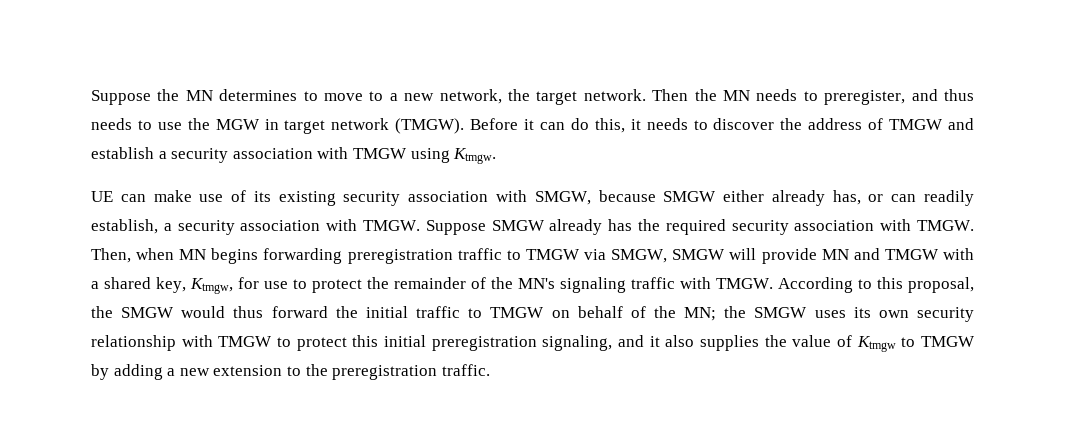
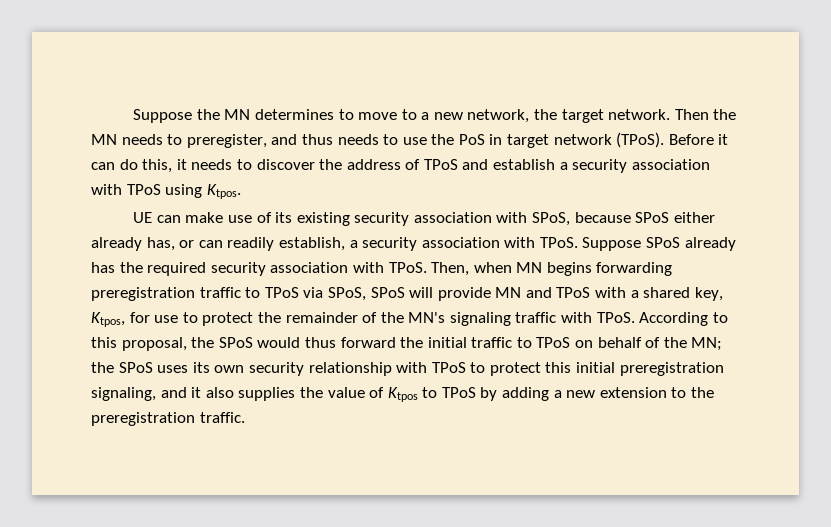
- Then the MN needs to preregister, and thus needs to use the MGW in target network (TMGW).
+ Then the MN needs to preregister, and thus needs to use the PoS in target network (TPoS).
- Before it can do this, it needs to discover the address of TMGW and establish a security association with TMGW using Ktmgw.
+ Before it can do this, it needs to discover the address of TPoS and establish a security association with TPoS using Ktpos.
- UE can make use of its existing security association with SMGW, because SMGW either already has, or can readily establish, a security association with TMGW. Suppose SMGW already has the required security association with TMGW.
+ UE can make use of its existing security association with SPoS, because SPoS either already has, or can readily establish, a security association with TPoS. Suppose SPoS already has the required security association with TPoS.
- Then, when MN begins forwarding preregistration traffic to TMGW via SMGW, SMGW will provide MN and TMGW with a shared key, Ktmgw, for use to protect the remainder of the MN's signaling traffic with TMGW.
+ Then, when MN begins forwarding preregistration traffic to TPoS via SPoS, SPoS will provide MN and TPoS with a shared key, Ktpos, for use to protect the remainder of the MN's signaling traffic with TPoS.
- According to this proposal, the SMGW would thus forward the initial traffic to TMGW on behalf of the MN; the SMGW uses its own security relationship with TMGW to protect this initial preregistration signaling, and it also supplies the value of Ktmgw to TMGW by adding a new extension to the preregistration traffic.
+ According to this proposal, the SPoS would thus forward the initial traffic to TPoS on behalf of the MN; the SPoS uses its own security relationship with TPoS to protect this initial preregistration signaling, and it also supplies the value of Ktpos to TPoS by adding a new extension to the preregistration traffic.

